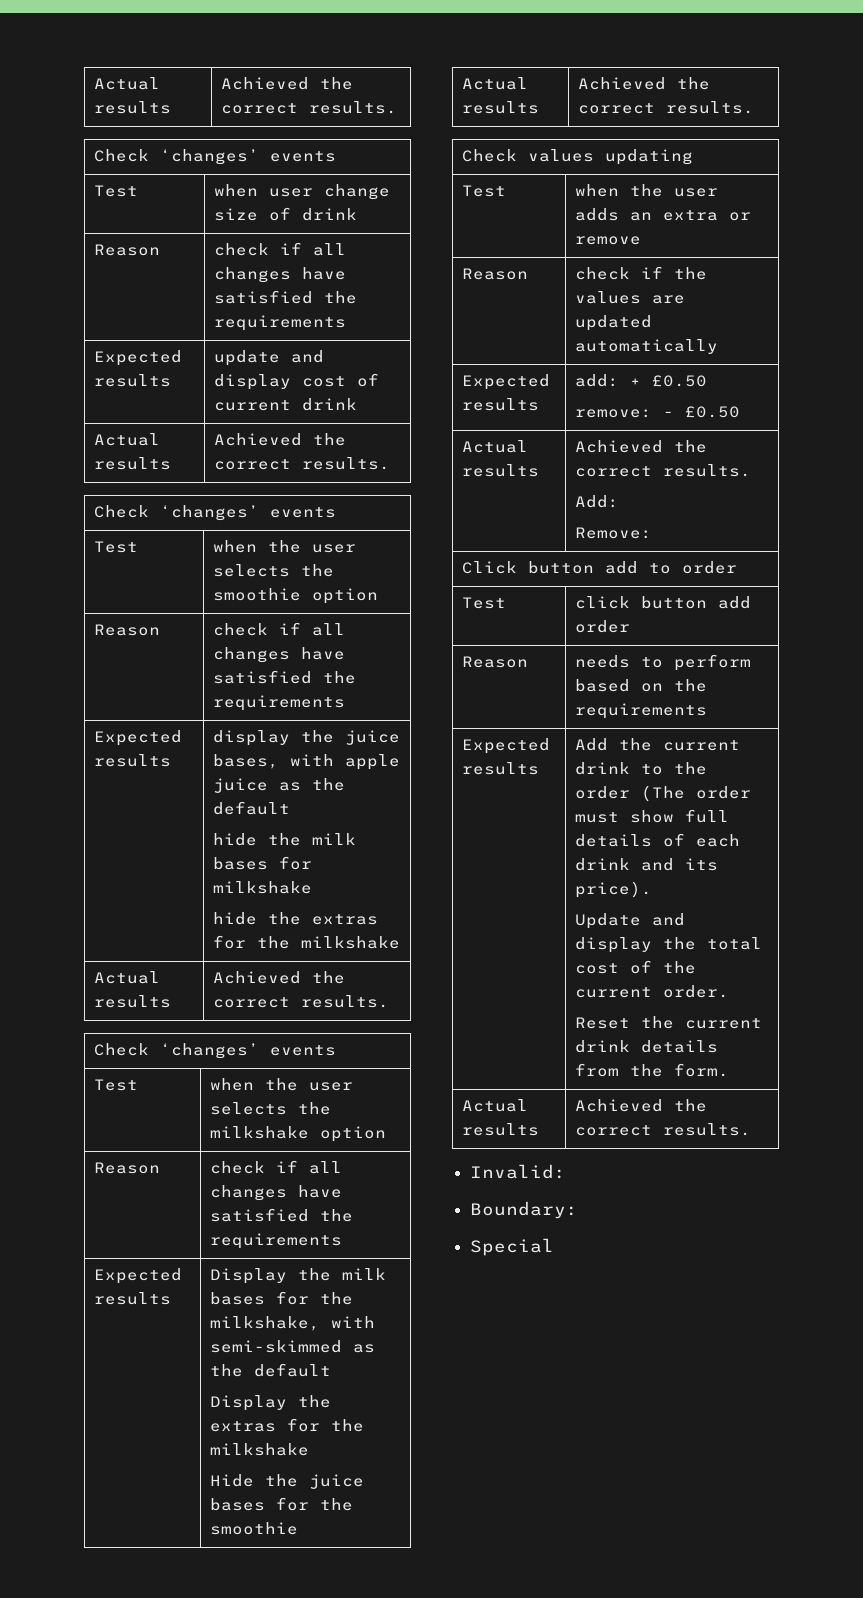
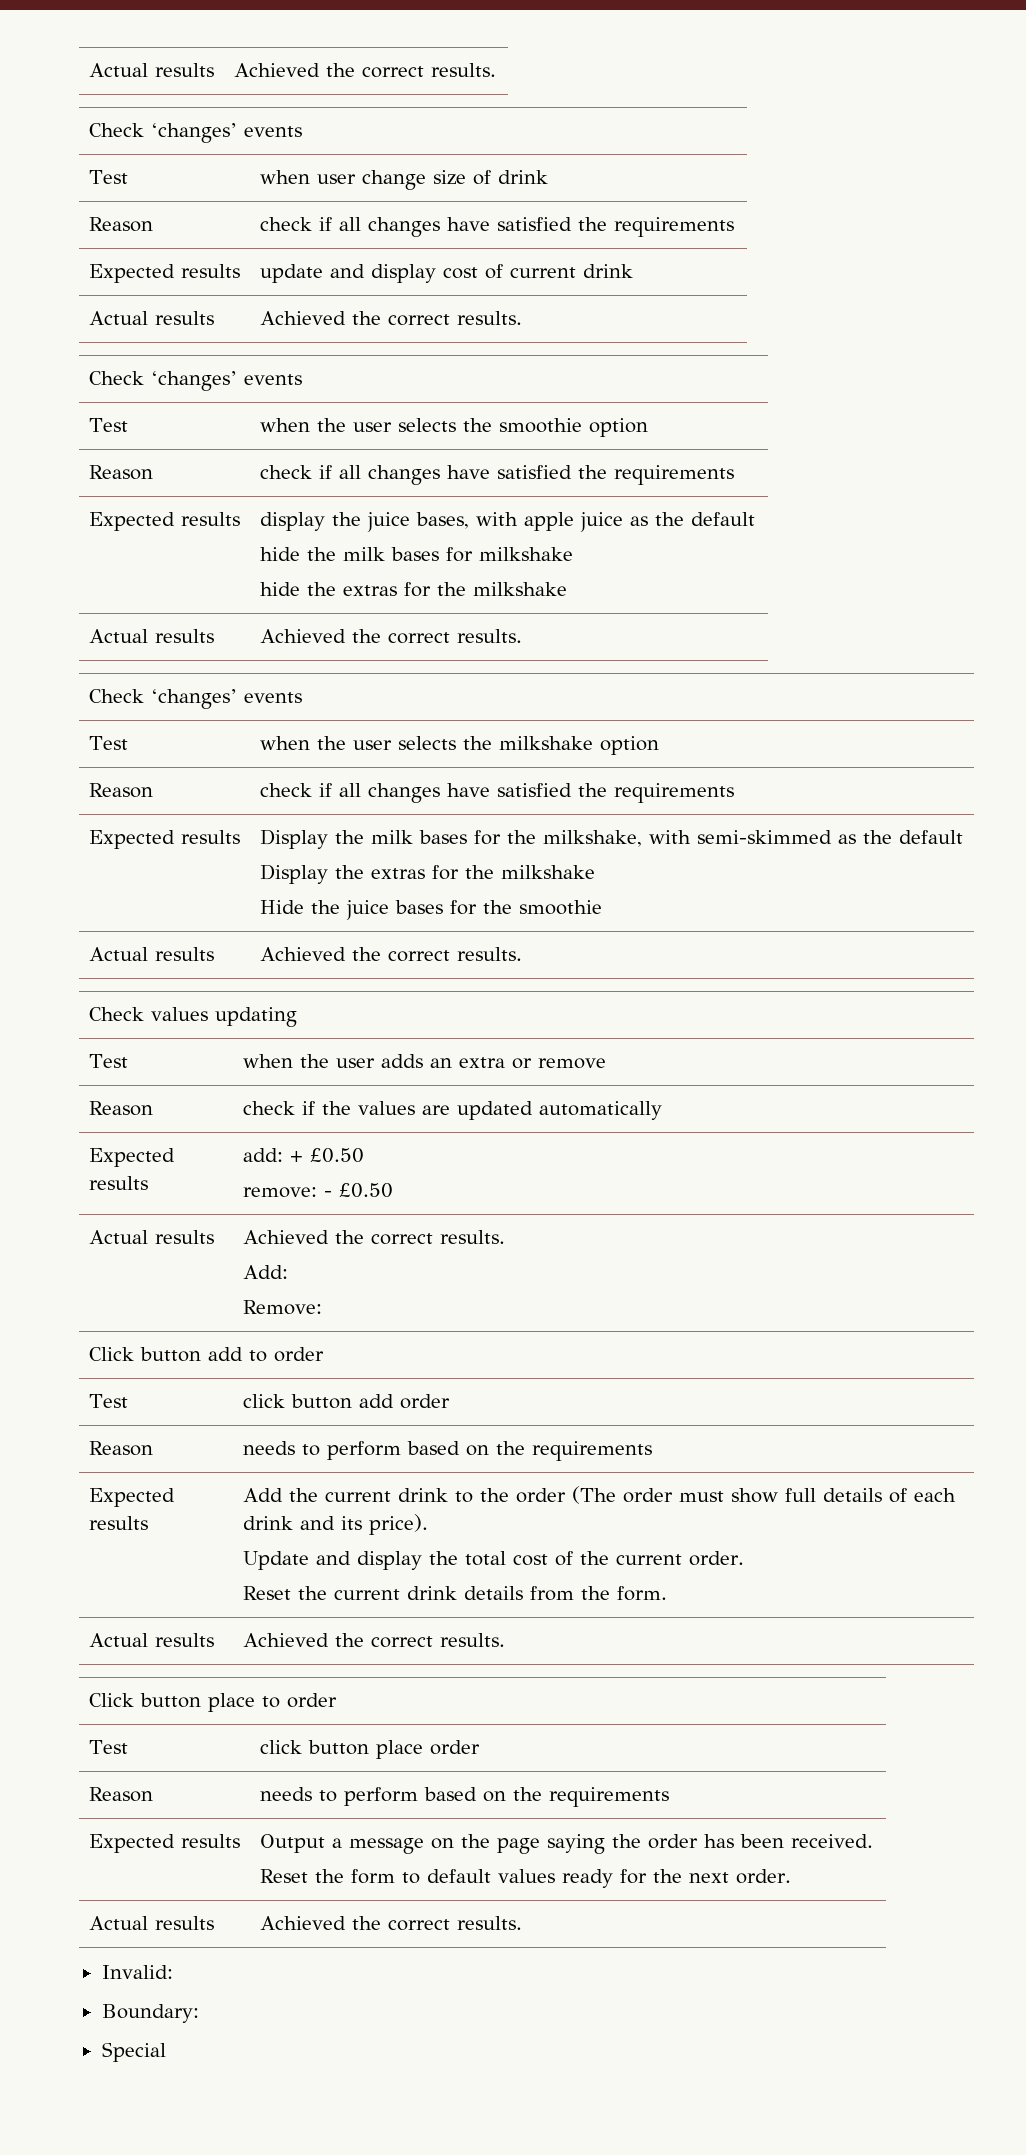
+ Click button place to order
+ Test | click button place order
+ Reason | needs to perform based on the requirements
+ Expected results | Output a message on the page saying the order has been received.
+ Reset the form to default values ready for the next order.
+ Actual results | Achieved the correct results.

